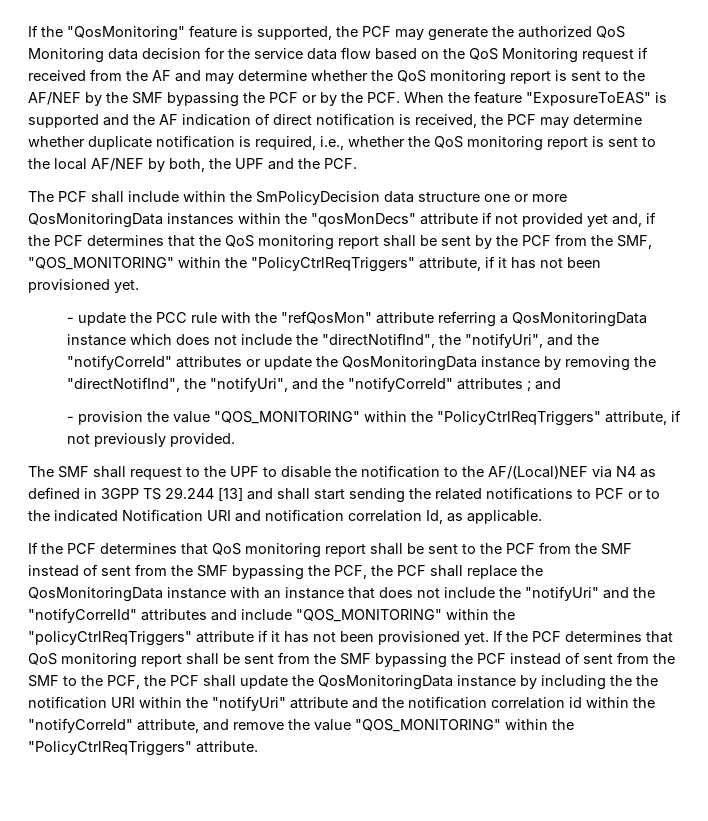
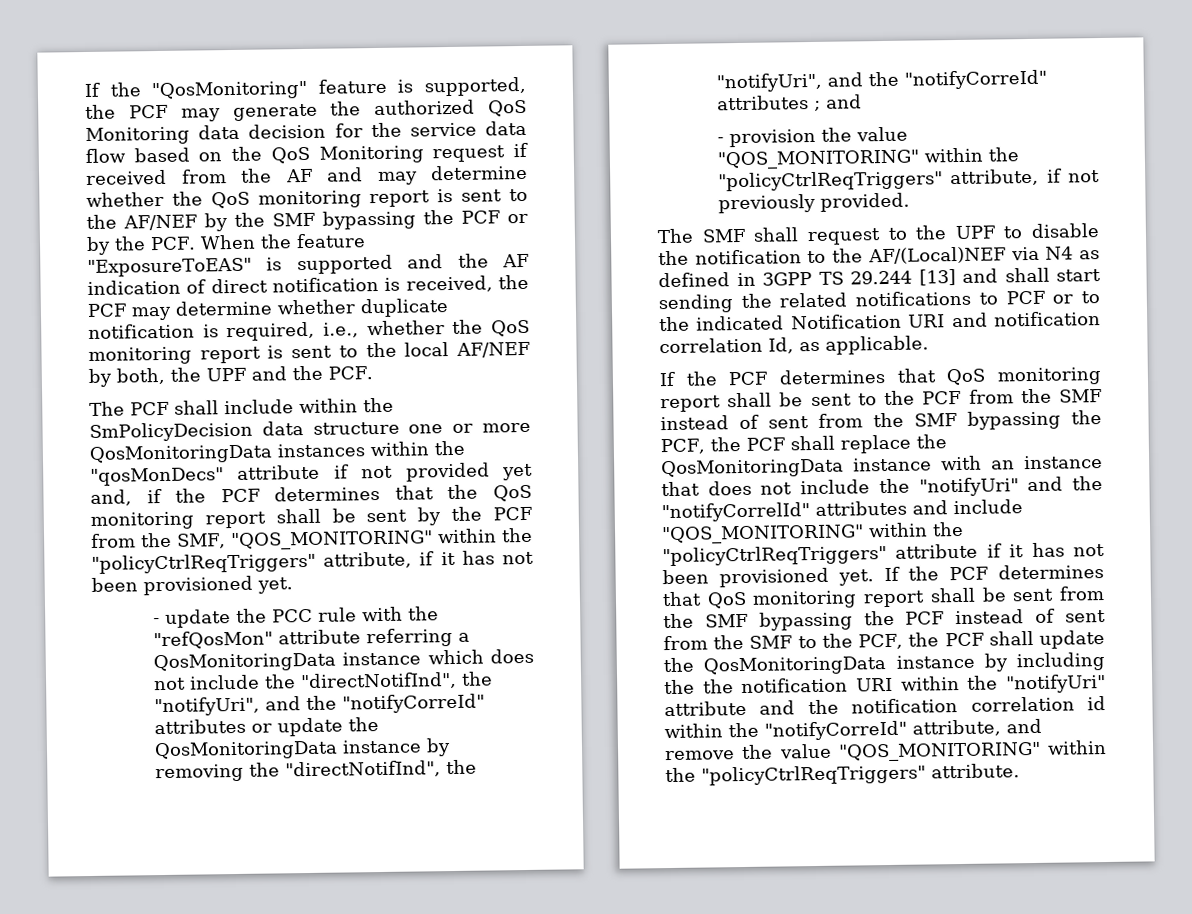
- The PCF shall include within the SmPolicyDecision data structure one or more QosMonitoringData instances within the "qosMonDecs" attribute if not provided yet and, if the PCF determines that the QoS monitoring report shall be sent by the PCF from the SMF, "QOS_MONITORING" within the "PolicyCtrlReqTriggers" attribute, if it has not been provisioned yet.
+ The PCF shall include within the SmPolicyDecision data structure one or more QosMonitoringData instances within the "qosMonDecs" attribute if not provided yet and, if the PCF determines that the QoS monitoring report shall be sent by the PCF from the SMF, "QOS_MONITORING" within the "policyCtrlReqTriggers" attribute, if it has not been provisioned yet.
- - provision the value "QOS_MONITORING" within the "PolicyCtrlReqTriggers" attribute, if not previously provided.
+ - provision the value "QOS_MONITORING" within the "policyCtrlReqTriggers" attribute, if not previously provided.
- If the PCF determines that QoS monitoring report shall be sent from the SMF bypassing the PCF instead of sent from the SMF to the PCF, the PCF shall update the QosMonitoringData instance by including the the notification URI within the "notifyUri" attribute and the notification correlation id within the "notifyCorreId" attribute, and remove the value "QOS_MONITORING" within the "PolicyCtrlReqTriggers" attribute.
+ If the PCF determines that QoS monitoring report shall be sent from the SMF bypassing the PCF instead of sent from the SMF to the PCF, the PCF shall update the QosMonitoringData instance by including the the notification URI within the "notifyUri" attribute and the notification correlation id within the "notifyCorreId" attribute, and remove the value "QOS_MONITORING" within the "policyCtrlReqTriggers" attribute.

